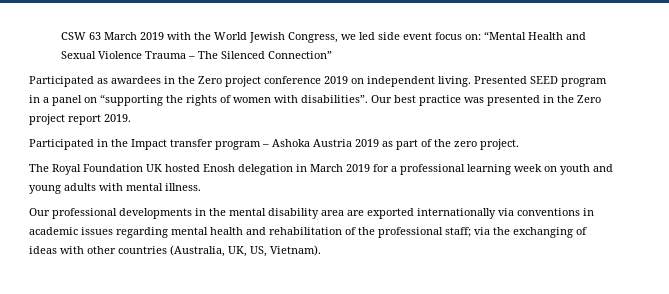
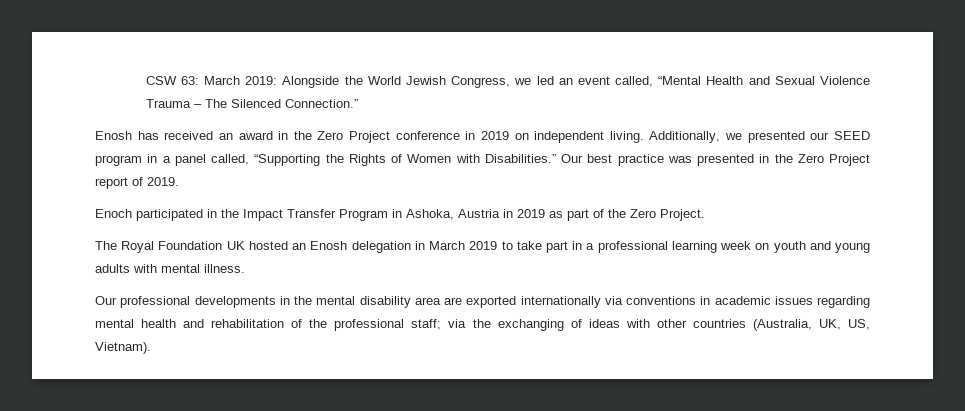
- CSW 63 March 2019 with the World Jewish Congress, we led side event focus on: “Mental Health and Sexual Violence Trauma – The Silenced Connection”
- Participated as awardees in the Zero project conference 2019 on independent living. Presented SEED program in a panel on “supporting the rights of women with disabilities”.
+ CSW 63: March 2019: Alongside the World Jewish Congress, we led an event called, “Mental Health and Sexual Violence Trauma – The Silenced Connection.”
+ Enosh has received an award in the Zero Project conference in 2019 on independent living. Additionally, we presented our SEED program in a panel called, “Supporting the Rights of Women with Disabilities.”
- Our best practice was presented in the Zero project report 2019.
+ Our best practice was presented in the Zero Project report of 2019.
- Participated in the Impact transfer program – Ashoka Austria 2019 as part of the zero project.
+ Enoch participated in the Impact Transfer Program in Ashoka, Austria in 2019 as part of the Zero Project.
- The Royal Foundation UK hosted Enosh delegation in March 2019 for a professional learning week on youth and young adults with mental illness.
+ The Royal Foundation UK hosted an Enosh delegation in March 2019 to take part in a professional learning week on youth and young adults with mental illness.

